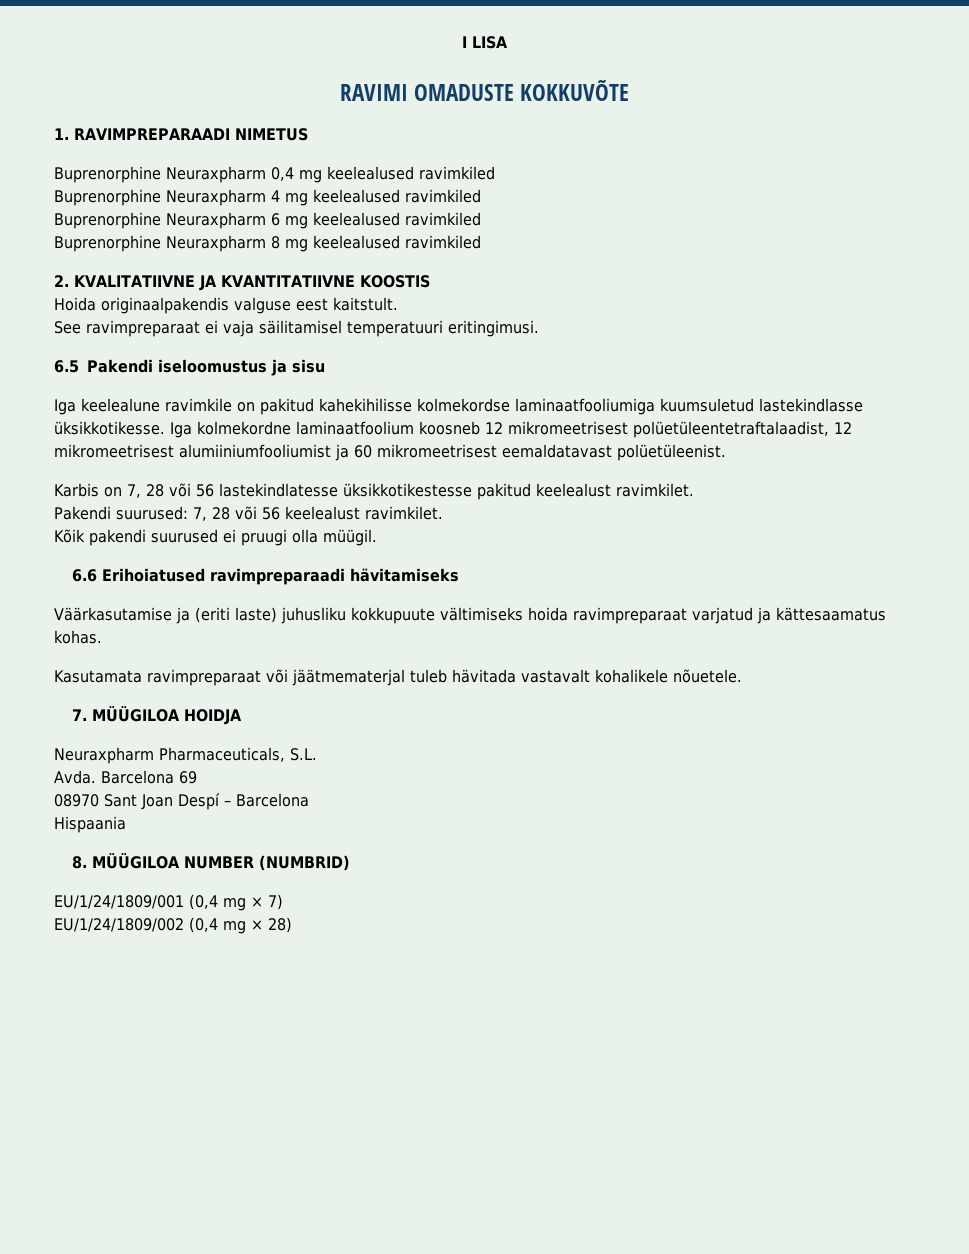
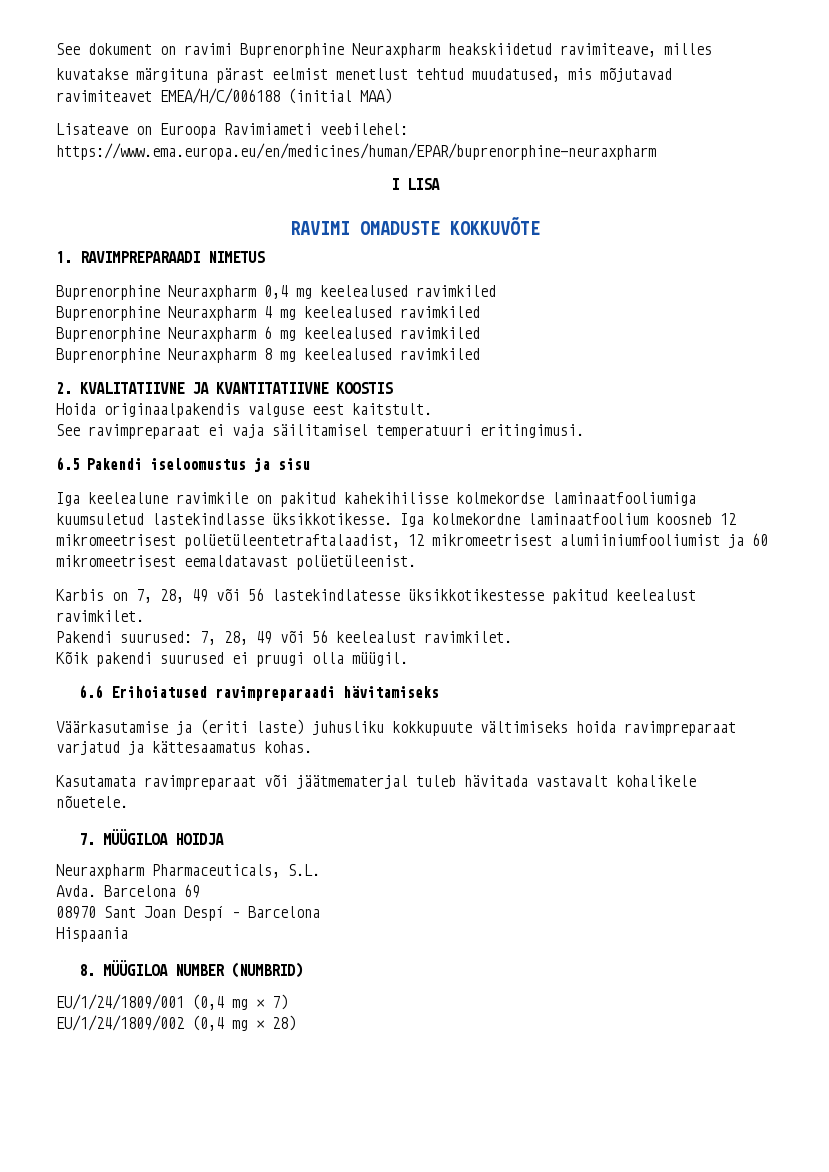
+ See dokument on ravimi Buprenorphine Neuraxpharm heakskiidetud ravimiteave, milles
+ kuvatakse märgituna pärast eelmist menetlust tehtud muudatused, mis mõjutavad ravimiteavet EMEA/H/C/006188 (initial MAA)
+ Lisateave on Euroopa Ravimiameti veebilehel: https://www.ema.europa.eu/en/medicines/human/EPAR/buprenorphine-neuraxpharm
- Karbis on 7, 28 või 56 lastekindlatesse üksikkotikestesse pakitud keelealust ravimkilet.
+ Karbis on 7, 28, 49 või 56 lastekindlatesse üksikkotikestesse pakitud keelealust ravimkilet.
- Pakendi suurused: 7, 28 või 56 keelealust ravimkilet.
+ Pakendi suurused: 7, 28, 49 või 56 keelealust ravimkilet.

